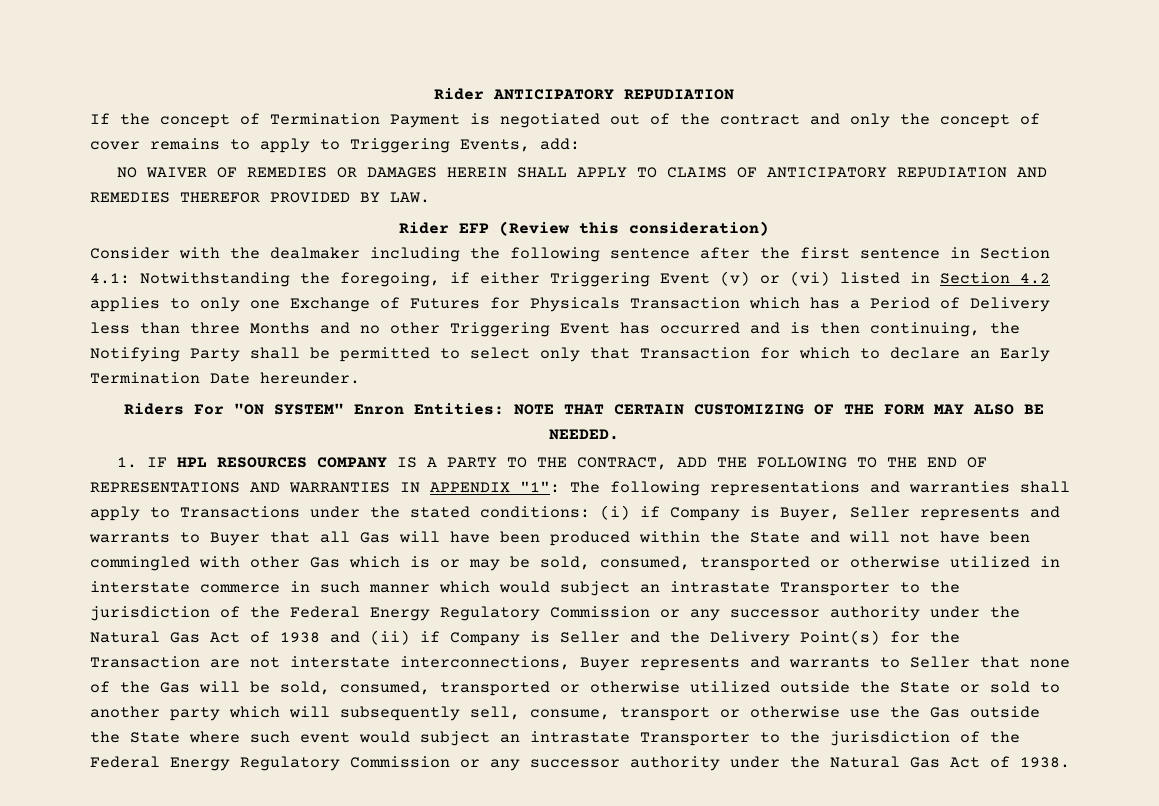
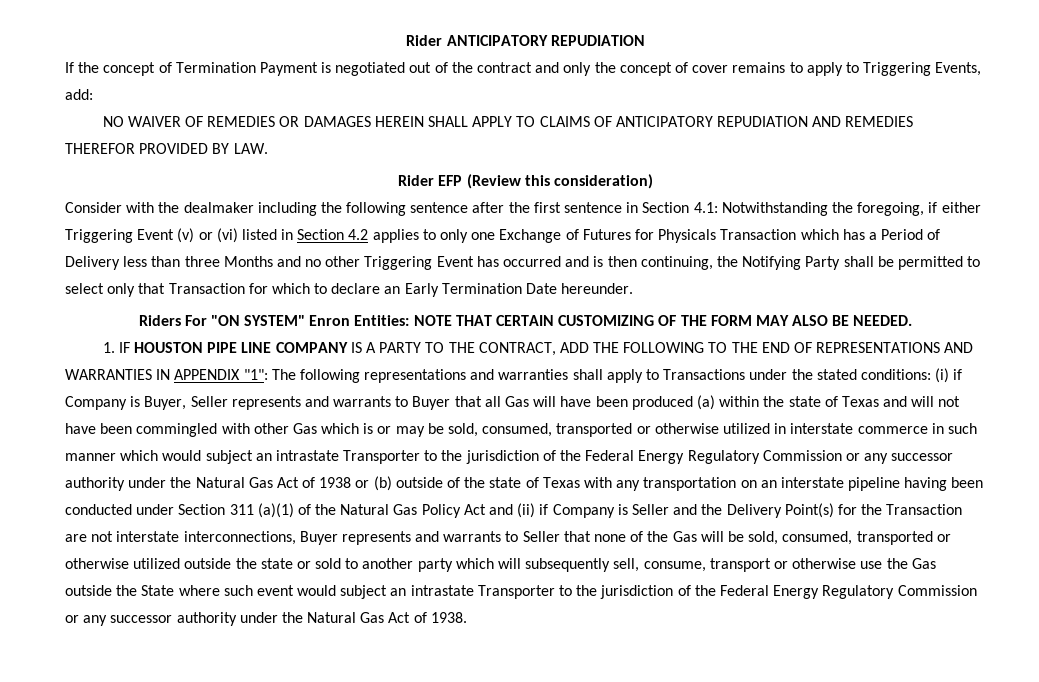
- 1. IF HPL RESOURCES COMPANY IS A PARTY TO THE CONTRACT, ADD THE FOLLOWING TO THE END OF REPRESENTATIONS AND WARRANTIES IN APPENDIX "1":
+ 1. IF HOUSTON PIPE LINE COMPANY IS A PARTY TO THE CONTRACT, ADD THE FOLLOWING TO THE END OF REPRESENTATIONS AND WARRANTIES IN APPENDIX "1":
- (i) if Company is Buyer, Seller represents and warrants to Buyer that all Gas will have been produced within the State and will not have been commingled with other Gas which is or may be sold, consumed, transported or otherwise utilized in interstate commerce in such manner which would subject an intrastate Transporter to the jurisdiction of the Federal Energy Regulatory Commission or any successor authority under the Natural Gas Act of 1938 and (ii) if Company is Seller and the Delivery Point(s) for the Transaction are not interstate interconnections, Buyer represents and warrants to Seller that none of the Gas will be sold, consumed, transported or otherwise utilized outside the State or sold to another party which will subsequently sell, consume, transport or otherwise use the Gas outside the State where such event would subject an intrastate Transporter to the jurisdiction of the Federal Energy Regulatory Commission or any successor authority under the Natural Gas Act of 1938.
+ (i) if Company is Buyer, Seller represents and warrants to Buyer that all Gas will have been produced (a) within the state of Texas and will not have been commingled with other Gas which is or may be sold, consumed, transported or otherwise utilized in interstate commerce in such manner which would subject an intrastate Transporter to the jurisdiction of the Federal Energy Regulatory Commission or any successor authority under the Natural Gas Act of 1938 or (b) outside of the state of Texas with any transportation on an interstate pipeline having been conducted under Section 311 (a)(1) of the Natural Gas Policy Act and (ii) if Company is Seller and the Delivery Point(s) for the Transaction are not interstate interconnections, Buyer represents and warrants to Seller that none of the Gas will be sold, consumed, transported or otherwise utilized outside the state or sold to another party which will subsequently sell, consume, transport or otherwise use the Gas outside the State where such event would subject an intrastate Transporter to the jurisdiction of the Federal Energy Regulatory Commission or any successor authority under the Natural Gas Act of 1938.

